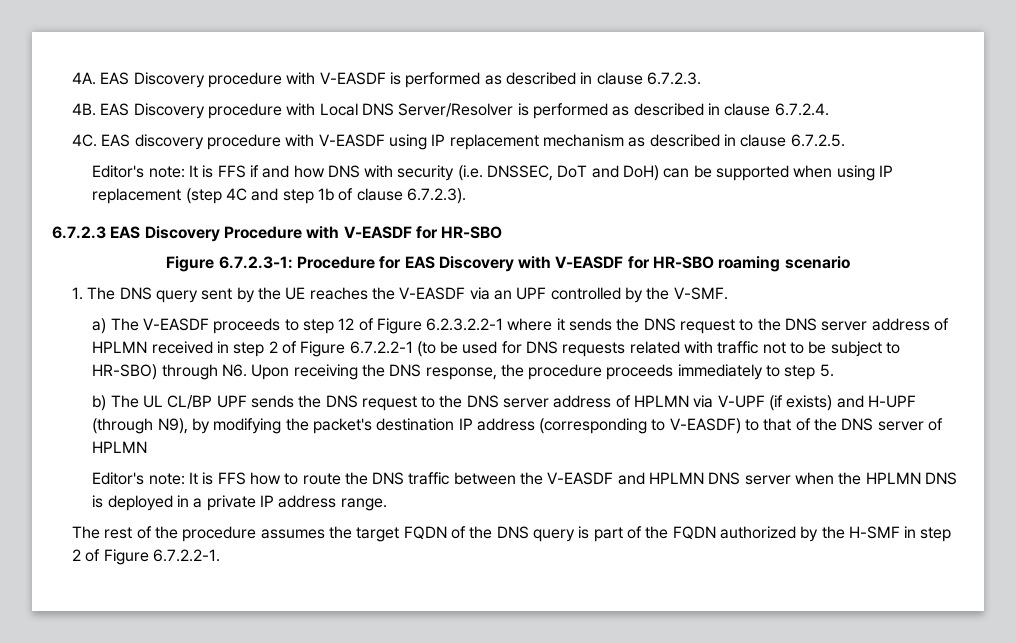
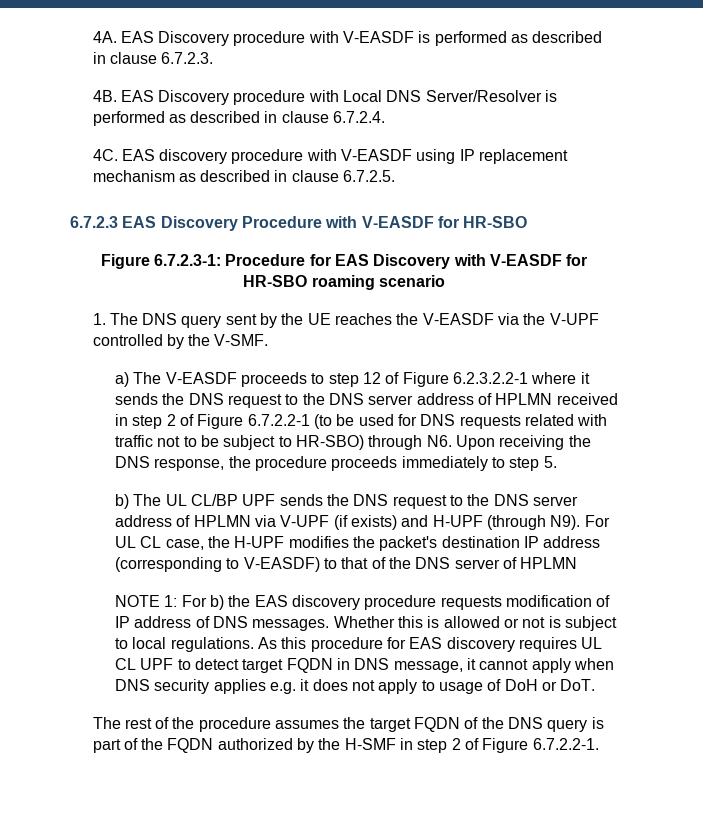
- Editor's note: It is FFS if and how DNS with security (i.e. DNSSEC, DoT and DoH) can be supported when using IP replacement (step 4C and step 1b of clause 6.7.2.3).
- 1. The DNS query sent by the UE reaches the V-EASDF via an UPF controlled by the V-SMF.
+ 1. The DNS query sent by the UE reaches the V-EASDF via the V-UPF controlled by the V-SMF.
- b) The UL CL/BP UPF sends the DNS request to the DNS server address of HPLMN via V-UPF (if exists) and H-UPF (through N9), by modifying the packet's destination IP address (corresponding to V-EASDF) to that of the DNS server of HPLMN
+ b) The UL CL/BP UPF sends the DNS request to the DNS server address of HPLMN via V-UPF (if exists) and H-UPF (through N9). For UL CL case, the H-UPF modifies the packet's destination IP address (corresponding to V-EASDF) to that of the DNS server of HPLMN
- Editor's note: It is FFS how to route the DNS traffic between the V-EASDF and HPLMN DNS server when the HPLMN DNS is deployed in a private IP address range.
+ NOTE 1: For b) the EAS discovery procedure requests modification of IP address of DNS messages. Whether this is allowed or not is subject to local regulations. As this procedure for EAS discovery requires UL CL UPF to detect target FQDN in DNS message, it cannot apply when DNS security applies e.g. it does not apply to usage of DoH or DoT.

